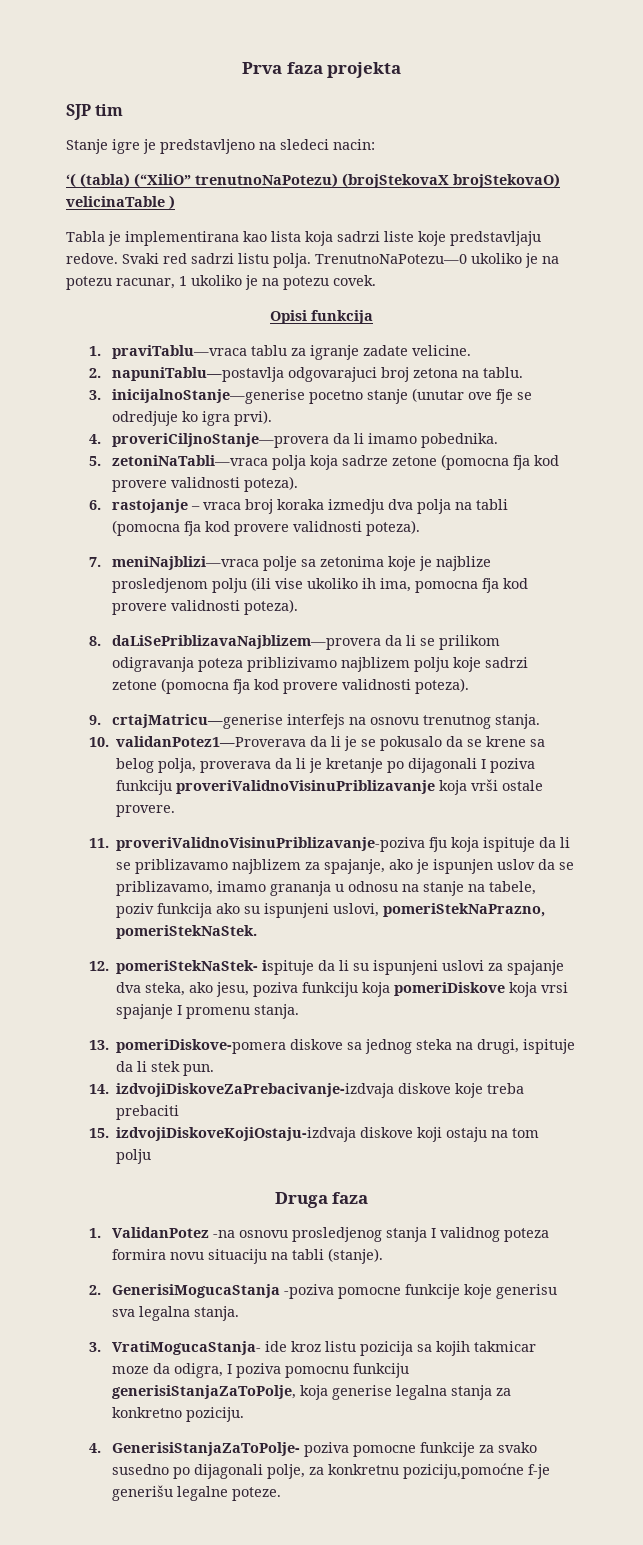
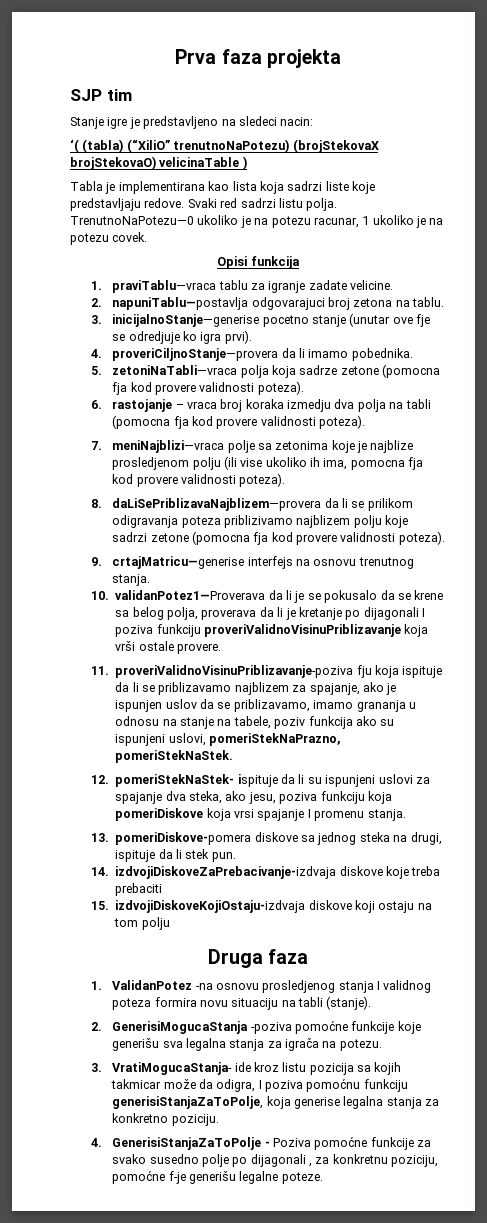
- 2. GenerisiMogucaStanja -poziva pomocne funkcije koje generisu sva legalna stanja.
+ 2. GenerisiMogucaStanja -poziva pomoćne funkcije koje generišu sva legalna stanja za igrača na potezu.
- 3. VratiMogucaStanja- ide kroz listu pozicija sa kojih takmicar moze da odigra, I poziva pomocnu funkciju generisiStanjaZaToPolje, koja generise legalna stanja za konkretno poziciju.
+ 3. VratiMogucaStanja- ide kroz listu pozicija sa kojih takmicar može da odigra, I poziva pomoćnu funkciju generisiStanjaZaToPolje, koja generise legalna stanja za konkretno poziciju.
- 4. GenerisiStanjaZaToPolje- poziva pomocne funkcije za svako susedno po dijagonali polje, za konkretnu poziciju,pomoćne f-je generišu legalne poteze.
+ 4. GenerisiStanjaZaToPolje - Poziva pomoćne funkcije za svako susedno polje po dijagonali , za konkretnu poziciju, pomoćne f-je generišu legalne poteze.

